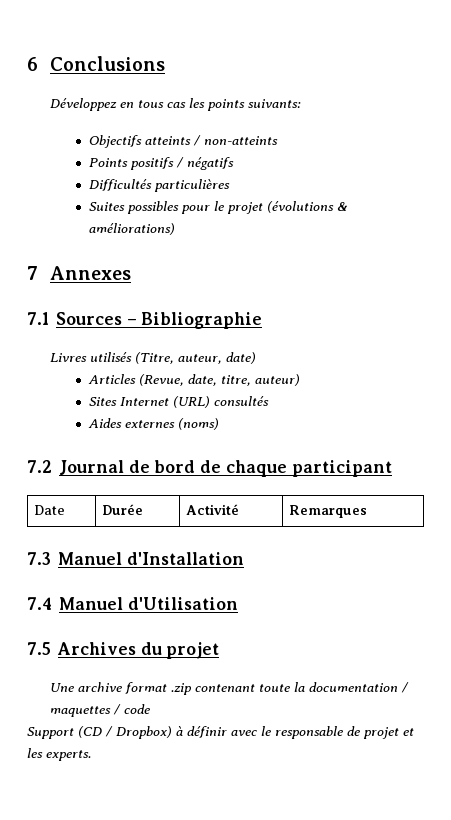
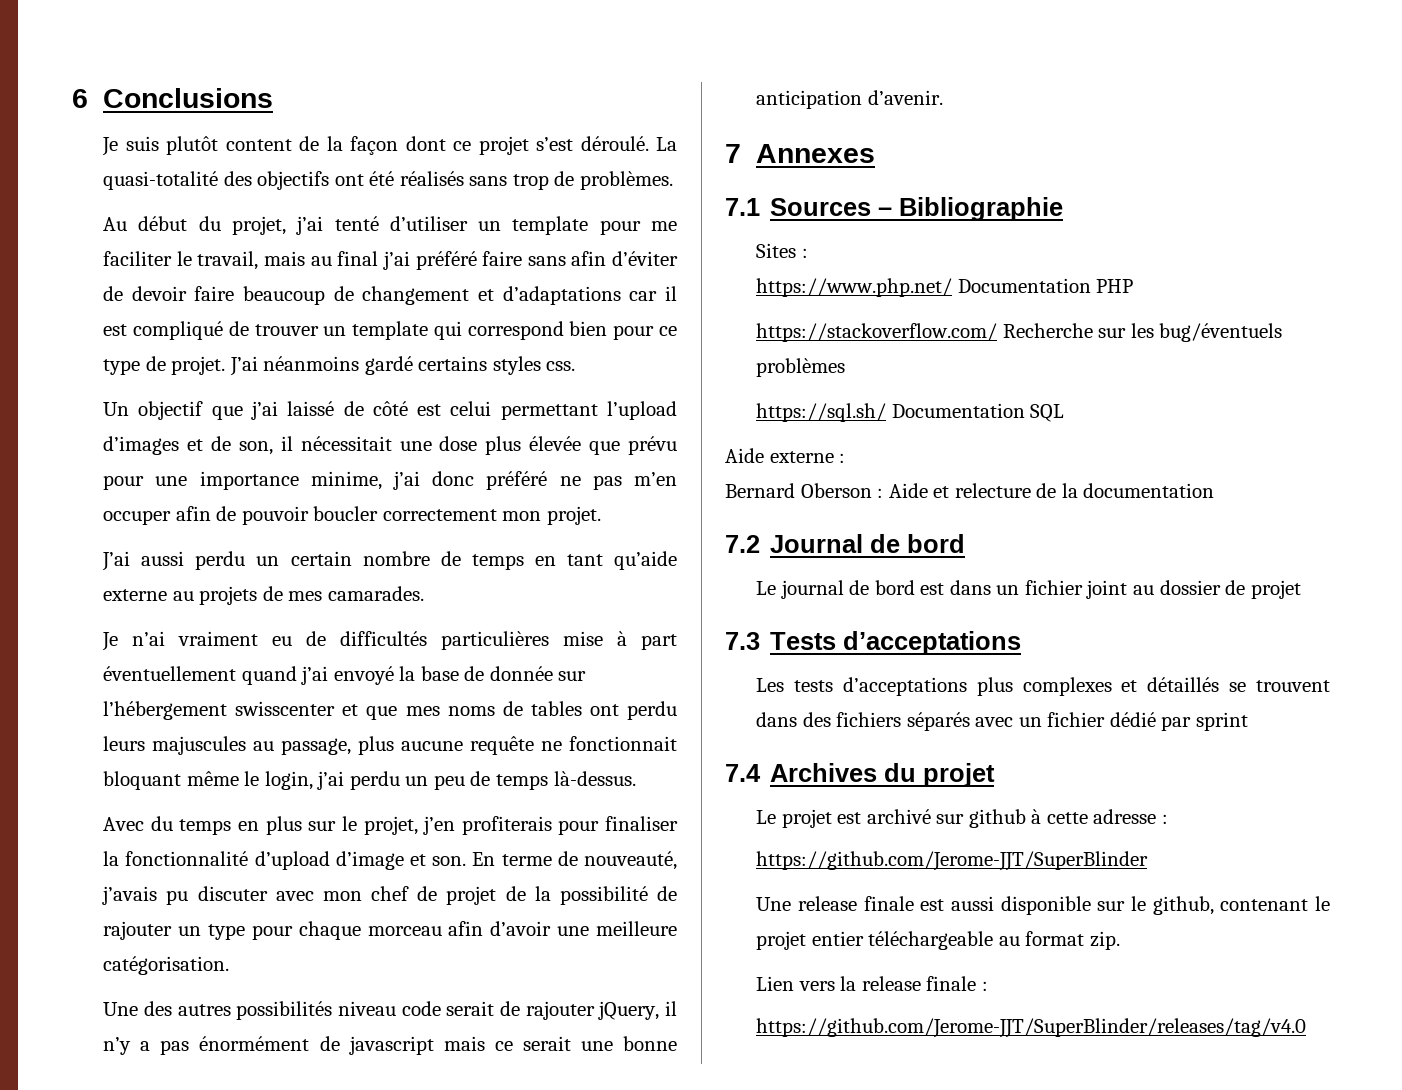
- Développez en tous cas les points suivants:
- Objectifs atteints / non-atteints
- Points positifs / négatifs
- Difficultés particulières
- Suites possibles pour le projet (évolutions & améliorations)
+ Je suis plutôt content de la façon dont ce projet s’est déroulé. La quasi-totalité des objectifs ont été réalisés sans trop de problèmes.
+ Au début du projet, j’ai tenté d’utiliser un template pour me faciliter le travail, mais au final j’ai préféré faire sans afin d’éviter de devoir faire beaucoup de changement et d’adaptations car il est compliqué de trouver un template qui correspond bien pour ce type de projet. J’ai néanmoins gardé certains styles css.
+ Un objectif que j’ai laissé de côté est celui permettant l’upload d’images et de son, il nécessitait une dose plus élevée que prévu pour une importance minime, j’ai donc préféré ne pas m’en occuper afin de pouvoir boucler correctement mon projet.
+ J’ai aussi perdu un certain nombre de temps en tant qu’aide externe au projets de mes camarades.
+ Je n’ai vraiment eu de difficultés particulières mise à part éventuellement quand j’ai envoyé la base de donnée sur l’hébergement swisscenter et que mes noms de tables ont perdu leurs majuscules au passage, plus aucune requête ne fonctionnait bloquant même le login, j’ai perdu un peu de temps là-dessus.
+ Avec du temps en plus sur le projet, j’en profiterais pour finaliser la fonctionnalité d’upload d’image et son. En terme de nouveauté, j’avais pu discuter avec mon chef de projet de la possibilité de rajouter un type pour chaque morceau afin d’avoir une meilleure catégorisation.
+ Une des autres possibilités niveau code serait de rajouter jQuery, il n’y a pas énormément de javascript mais ce serait une bonne anticipation d’avenir.
- Livres utilisés (Titre, auteur, date)
- Articles (Revue, date, titre, auteur)
- Sites Internet (URL) consultés
- Aides externes (noms)
- 7.2 Journal de bord de chaque participant
- Date | Durée | Activité | Remarques
- 7.3 Manuel d'Installation
- 7.4 Manuel d'Utilisation
- 7.5 Archives du projet
- Une archive format .zip contenant toute la documentation / maquettes / code
- Support (CD / Dropbox) à définir avec le responsable de projet et les experts.
+ Sites :
+ https://www.php.net/ Documentation PHP
+ https://stackoverflow.com/ Recherche sur les bug/éventuels problèmes
+ https://sql.sh/ Documentation SQL
+ Aide externe :
+ Bernard Oberson : Aide et relecture de la documentation
+ 7.2 Journal de bord
+ Le journal de bord est dans un fichier joint au dossier de projet
+ 7.3 Tests d’acceptations
+ Les tests d’acceptations plus complexes et détaillés se trouvent dans des fichiers séparés avec un fichier dédié par sprint
+ 7.4 Archives du projet
+ Le projet est archivé sur github à cette adresse :
+ https://github.com/Jerome-JJT/SuperBlinder
+ Une release finale est aussi disponible sur le github, contenant le projet entier téléchargeable au format zip.
+ Lien vers la release finale :
+ https://github.com/Jerome-JJT/SuperBlinder/releases/tag/v4.0

